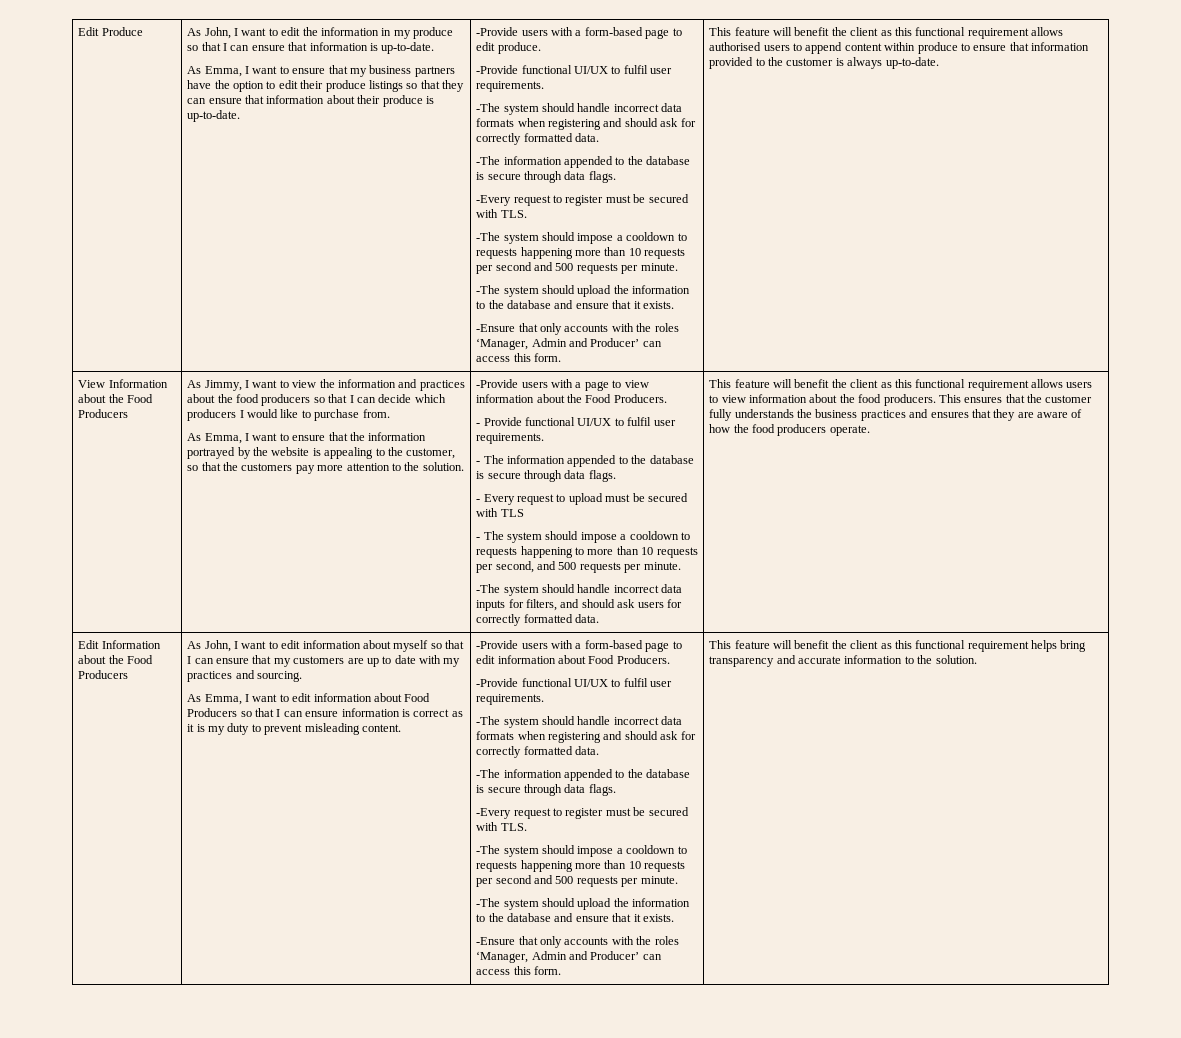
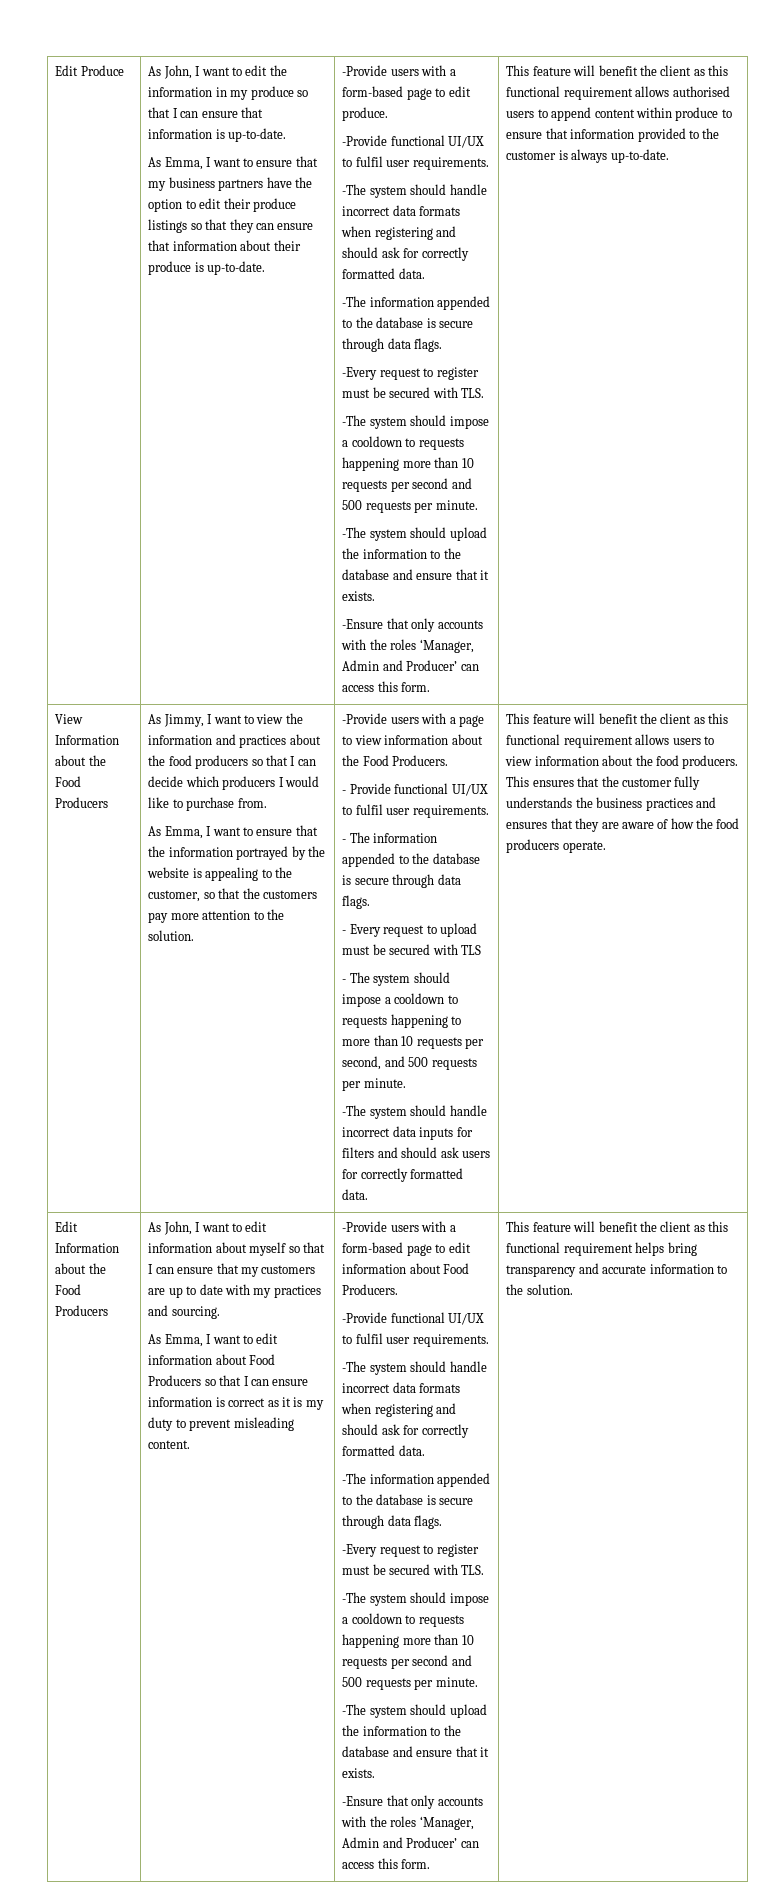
- -The system should handle incorrect data inputs for filters, and should ask users for correctly formatted data.
+ -The system should handle incorrect data inputs for filters and should ask users for correctly formatted data.

